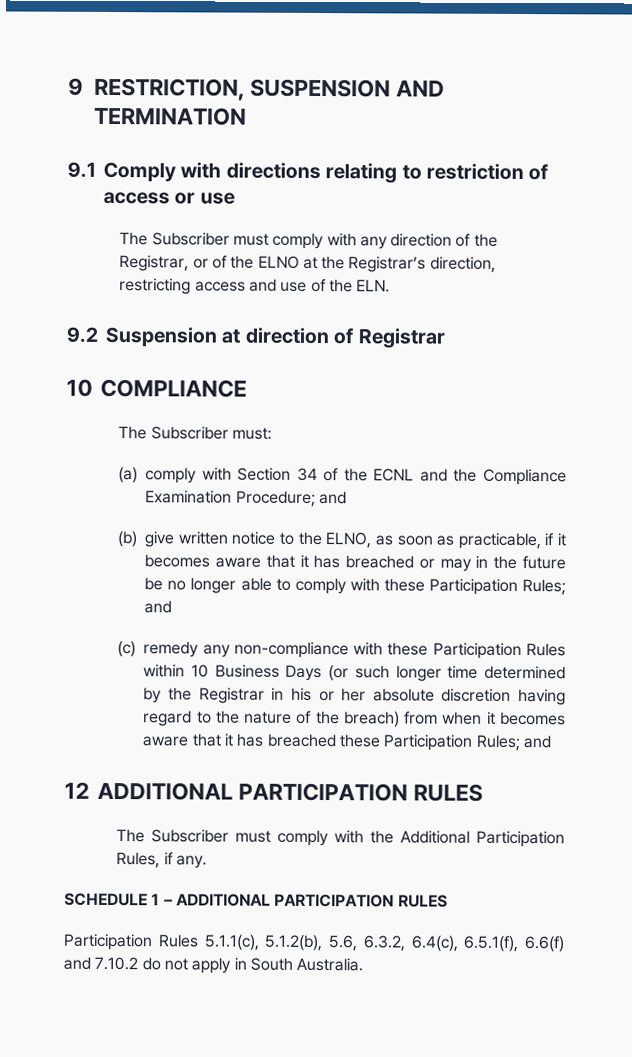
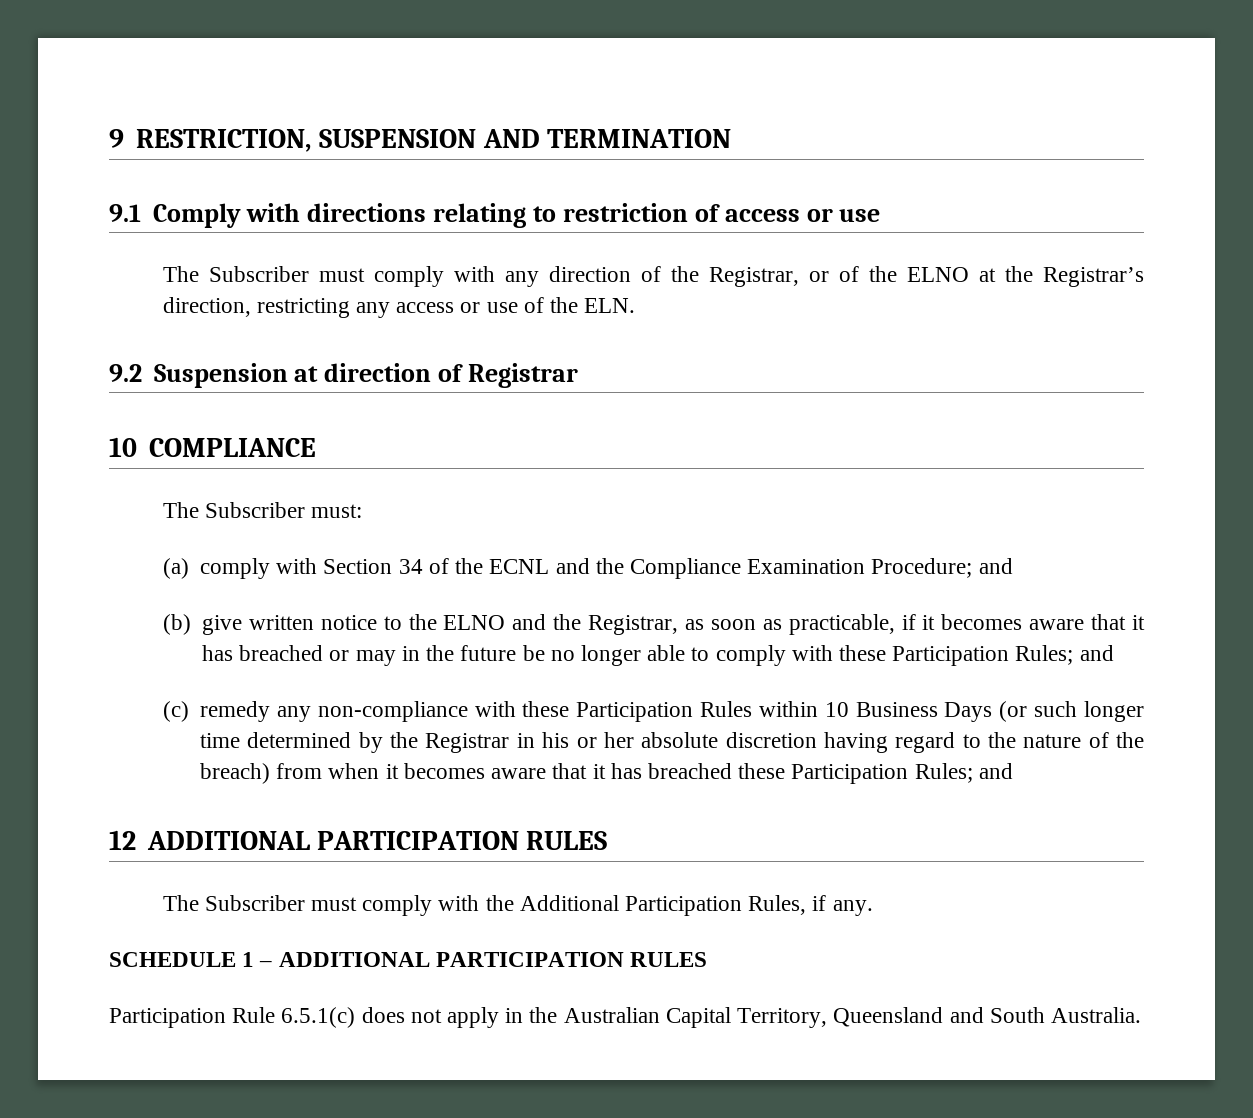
- The Subscriber must comply with any direction of the Registrar, or of the ELNO at the Registrar’s direction, restricting access and use of the ELN.
+ The Subscriber must comply with any direction of the Registrar, or of the ELNO at the Registrar’s direction, restricting any access or use of the ELN.
- (b) give written notice to the ELNO, as soon as practicable, if it becomes aware that it has breached or may in the future be no longer able to comply with these Participation Rules; and
+ (b) give written notice to the ELNO and the Registrar, as soon as practicable, if it becomes aware that it has breached or may in the future be no longer able to comply with these Participation Rules; and
- Participation Rules 5.1.1(c), 5.1.2(b), 5.6, 6.3.2, 6.4(c), 6.5.1(f), 6.6(f) and 7.10.2 do not apply in South Australia.
+ Participation Rule 6.5.1(c) does not apply in the Australian Capital Territory, Queensland and South Australia.

